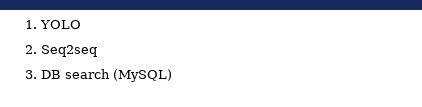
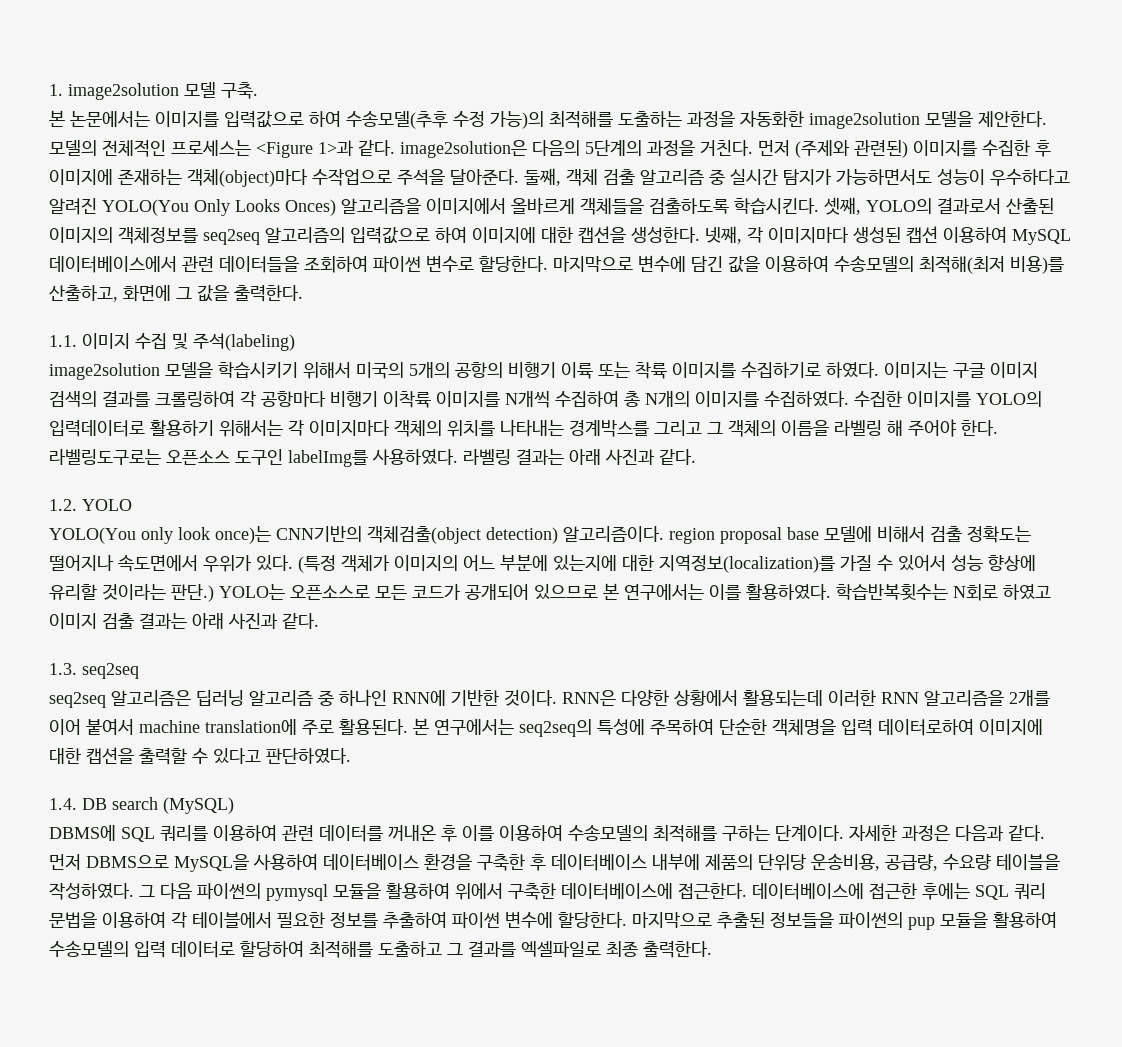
- 1. YOLO
- 2. Seq2seq
- 3. DB search (MySQL)
+ 1. image2solution 모델 구축.
+ 본 논문에서는 이미지를 입력값으로 하여 수송모델(추후 수정 가능)의 최적해를 도출하는 과정을 자동화한 image2solution 모델을 제안한다. 모델의 전체적인 프로세스는 <Figure 1>과 같다. image2solution은 다음의 5단계의 과정을 거친다. 먼저 (주제와 관련된) 이미지를 수집한 후 이미지에 존재하는 객체(object)마다 수작업으로 주석을 달아준다. 둘째, 객체 검출 알고리즘 중 실시간 탐지가 가능하면서도 성능이 우수하다고 알려진 YOLO(You Only Looks Onces) 알고리즘을 이미지에서 올바르게 객체들을 검출하도록 학습시킨다. 셋째, YOLO의 결과로서 산출된 이미지의 객체정보를 seq2seq 알고리즘의 입력값으로 하여 이미지에 대한 캡션을 생성한다. 넷째, 각 이미지마다 생성된 캡션 이용하여 MySQL 데이터베이스에서 관련 데이터들을 조회하여 파이썬 변수로 할당한다. 마지막으로 변수에 담긴 값을 이용하여 수송모델의 최적해(최저 비용)를 산출하고, 화면에 그 값을 출력한다.
+ 1.1. 이미지 수집 및 주석(labeling)
+ image2solution 모델을 학습시키기 위해서 미국의 5개의 공항의 비행기 이륙 또는 착륙 이미지를 수집하기로 하였다. 이미지는 구글 이미지 검색의 결과를 크롤링하여 각 공항마다 비행기 이착륙 이미지를 N개씩 수집하여 총 N개의 이미지를 수집하였다. 수집한 이미지를 YOLO의 입력데이터로 활용하기 위해서는 각 이미지마다 객체의 위치를 나타내는 경계박스를 그리고 그 객체의 이름을 라벨링 해 주어야 한다. 라벨링도구로는 오픈소스 도구인 labelImg를 사용하였다. 라벨링 결과는 아래 사진과 같다.
+ 1.2. YOLO
+ YOLO(You only look once)는 CNN기반의 객체검출(object detection) 알고리즘이다. region proposal base 모델에 비해서 검출 정확도는 떨어지나 속도면에서 우위가 있다. (특정 객체가 이미지의 어느 부분에 있는지에 대한 지역정보(localization)를 가질 수 있어서 성능 향상에 유리할 것이라는 판단.) YOLO는 오픈소스로 모든 코드가 공개되어 있으므로 본 연구에서는 이를 활용하였다. 학습반복횟수는 N회로 하였고 이미지 검출 결과는 아래 사진과 같다.
+ 1.3. seq2seq
+ seq2seq 알고리즘은 딥러닝 알고리즘 중 하나인 RNN에 기반한 것이다. RNN은 다양한 상황에서 활용되는데 이러한 RNN 알고리즘을 2개를 이어 붙여서 machine translation에 주로 활용된다. 본 연구에서는 seq2seq의 특성에 주목하여 단순한 객체명을 입력 데이터로하여 이미지에 대한 캡션을 출력할 수 있다고 판단하였다.
+ 1.4. DB search (MySQL)
+ DBMS에 SQL 쿼리를 이용하여 관련 데이터를 꺼내온 후 이를 이용하여 수송모델의 최적해를 구하는 단계이다. 자세한 과정은 다음과 같다. 먼저 DBMS으로 MySQL을 사용하여 데이터베이스 환경을 구축한 후 데이터베이스 내부에 제품의 단위당 운송비용, 공급량, 수요량 테이블을 작성하였다. 그 다음 파이썬의 pymysql 모듈을 활용하여 위에서 구축한 데이터베이스에 접근한다. 데이터베이스에 접근한 후에는 SQL 쿼리 문법을 이용하여 각 테이블에서 필요한 정보를 추출하여 파이썬 변수에 할당한다. 마지막으로 추출된 정보들을 파이썬의 pup 모듈을 활용하여 수송모델의 입력 데이터로 할당하여 최적해를 도출하고 그 결과를 엑셀파일로 최종 출력한다.

